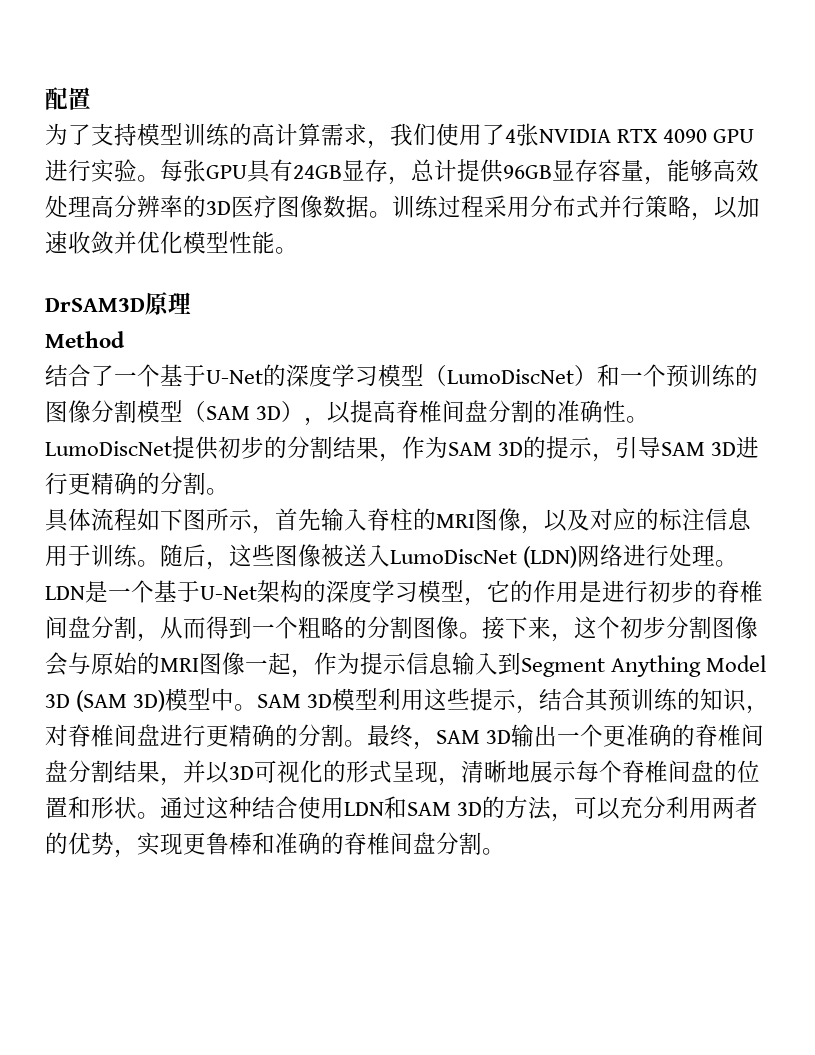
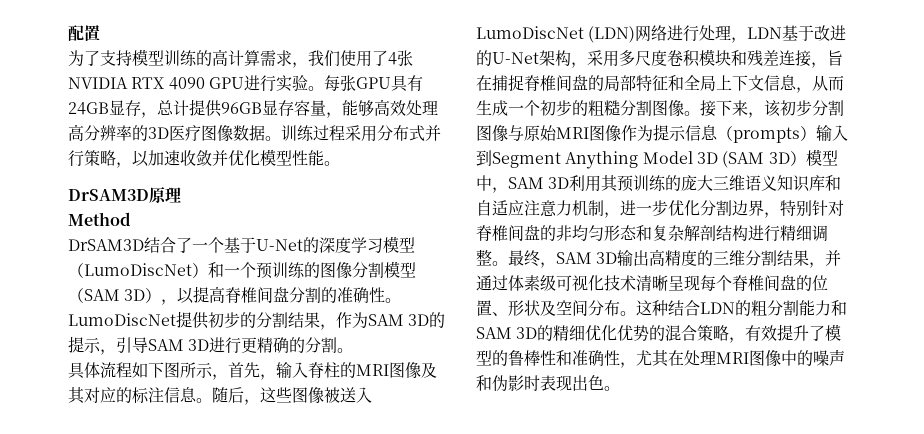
- 结合了一个基于U-Net的深度学习模型（LumoDiscNet）和一个预训练的图像分割模型（SAM 3D），以提高脊椎间盘分割的准确性。
+ DrSAM3D结合了一个基于U-Net的深度学习模型（LumoDiscNet）和一个预训练的图像分割模型（SAM 3D），以提高脊椎间盘分割的准确性。
- 具体流程如下图所示，首先输入脊柱的MRI图像，以及对应的标注信息用于训练。
+ 具体流程如下图所示，首先，输入脊柱的MRI图像及其对应的标注信息。
- 随后，这些图像被送入LumoDiscNet (LDN)网络进行处理。LDN是一个基于U-Net架构的深度学习模型，它的作用是进行初步的脊椎间盘分割，从而得到一个粗略的分割图像。
+ 随后，这些图像被送入LumoDiscNet (LDN)网络进行处理，LDN基于改进的U-Net架构，采用多尺度卷积模块和残差连接，旨在捕捉脊椎间盘的局部特征和全局上下文信息，从而生成一个初步的粗糙分割图像。
- 接下来，这个初步分割图像会与原始的MRI图像一起，作为提示信息输入到Segment Anything Model 3D (SAM 3D)模型中。SAM 3D模型利用这些提示，结合其预训练的知识，对脊椎间盘进行更精确的分割。
+ 接下来，该初步分割图像与原始MRI图像作为提示信息（prompts）输入到Segment Anything Model 3D (SAM 3D）模型中，SAM 3D利用其预训练的庞大三维语义知识库和自适应注意力机制，进一步优化分割边界，特别针对脊椎间盘的非均匀形态和复杂解剖结构进行精细调整。
- 最终，SAM 3D输出一个更准确的脊椎间盘分割结果，并以3D可视化的形式呈现，清晰地展示每个脊椎间盘的位置和形状。通过这种结合使用LDN和SAM 3D的方法，可以充分利用两者的优势，实现更鲁棒和准确的脊椎间盘分割。
+ 最终，SAM 3D输出高精度的三维分割结果，并通过体素级可视化技术清晰呈现每个脊椎间盘的位置、形状及空间分布。这种结合LDN的粗分割能力和SAM 3D的精细优化优势的混合策略，有效提升了模型的鲁棒性和准确性，尤其在处理MRI图像中的噪声和伪影时表现出色。

